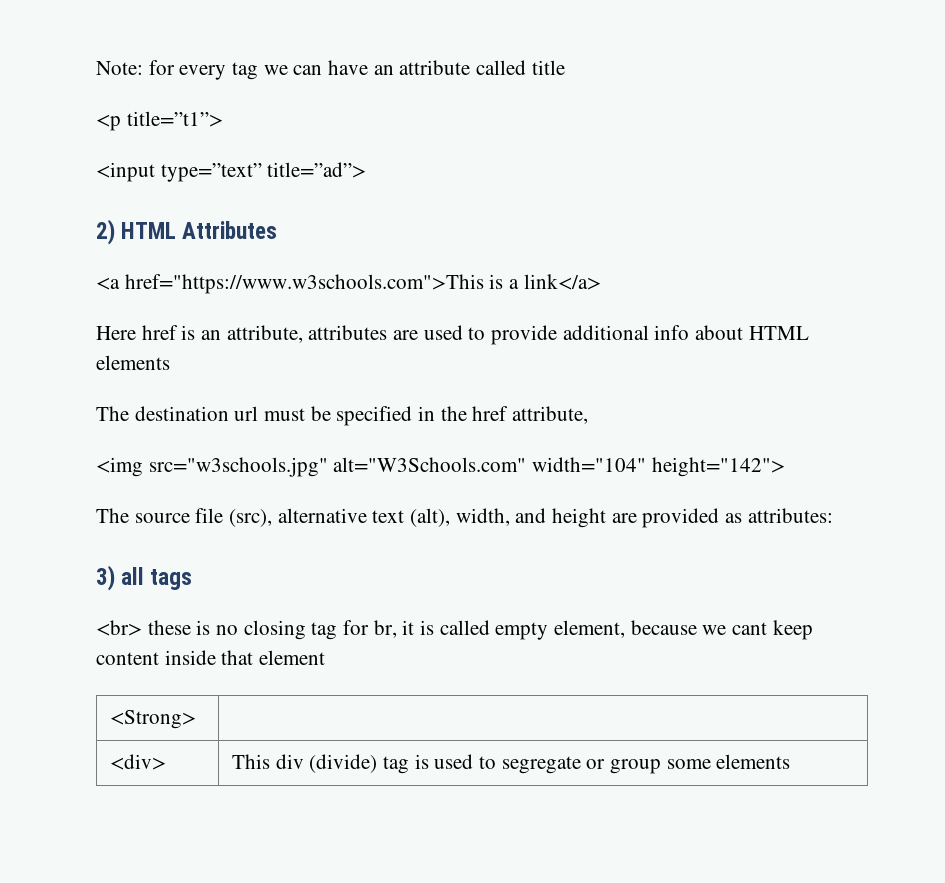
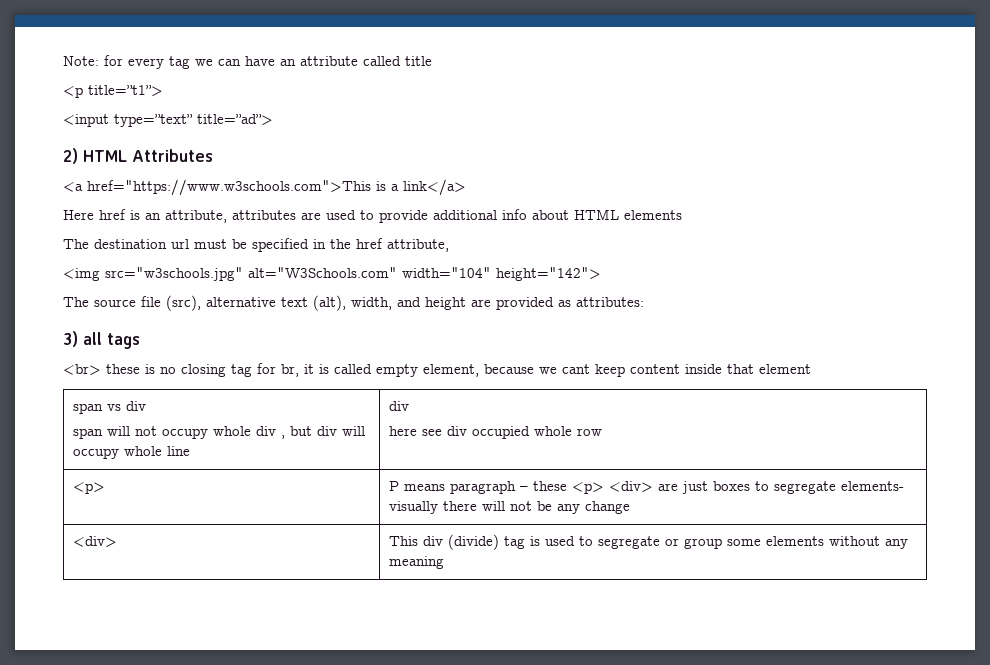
- <Strong> |
+ span vs div
+ span will not occupy whole div , but div will occupy whole line | div
+ here see div occupied whole row
+ <p> | P means paragraph – these <p> <div> are just boxes to segregate elements- visually there will not be any change
- <div> | This div (divide) tag is used to segregate or group some elements
+ <div> | This div (divide) tag is used to segregate or group some elements without any meaning

